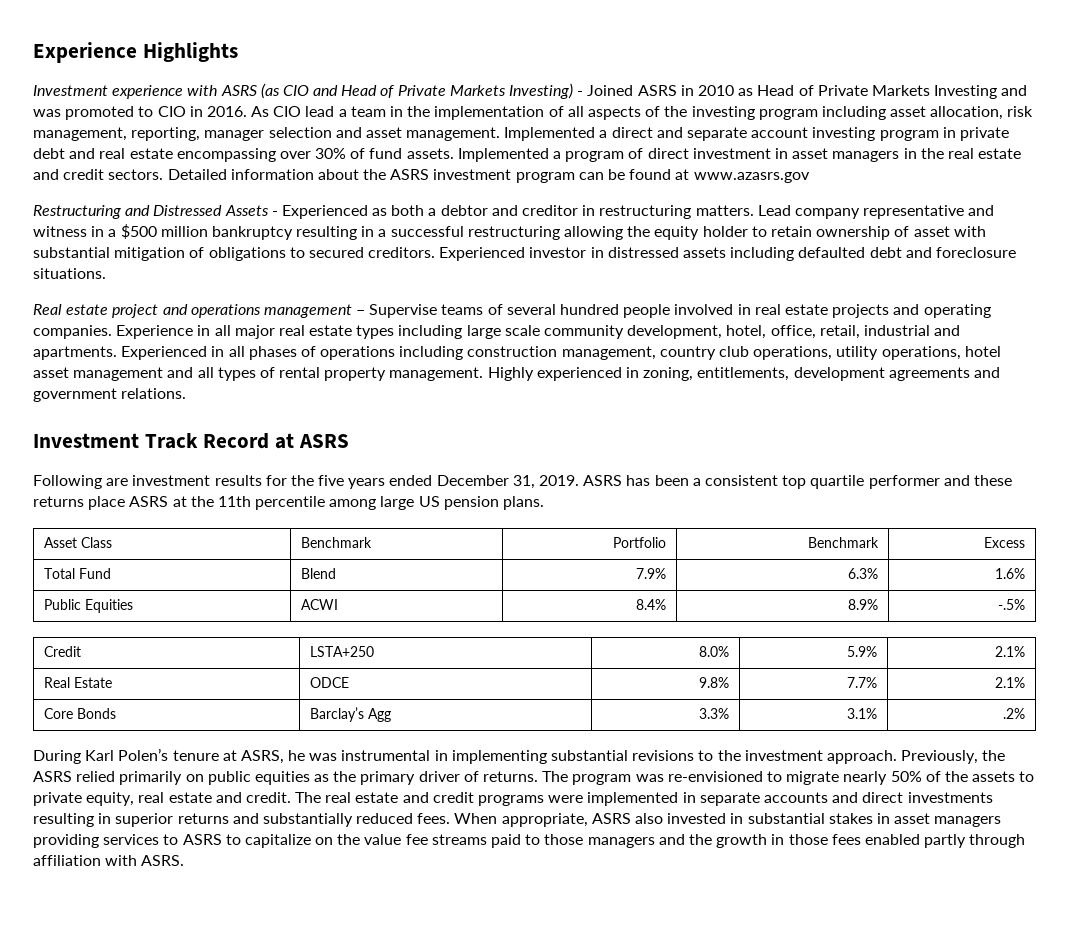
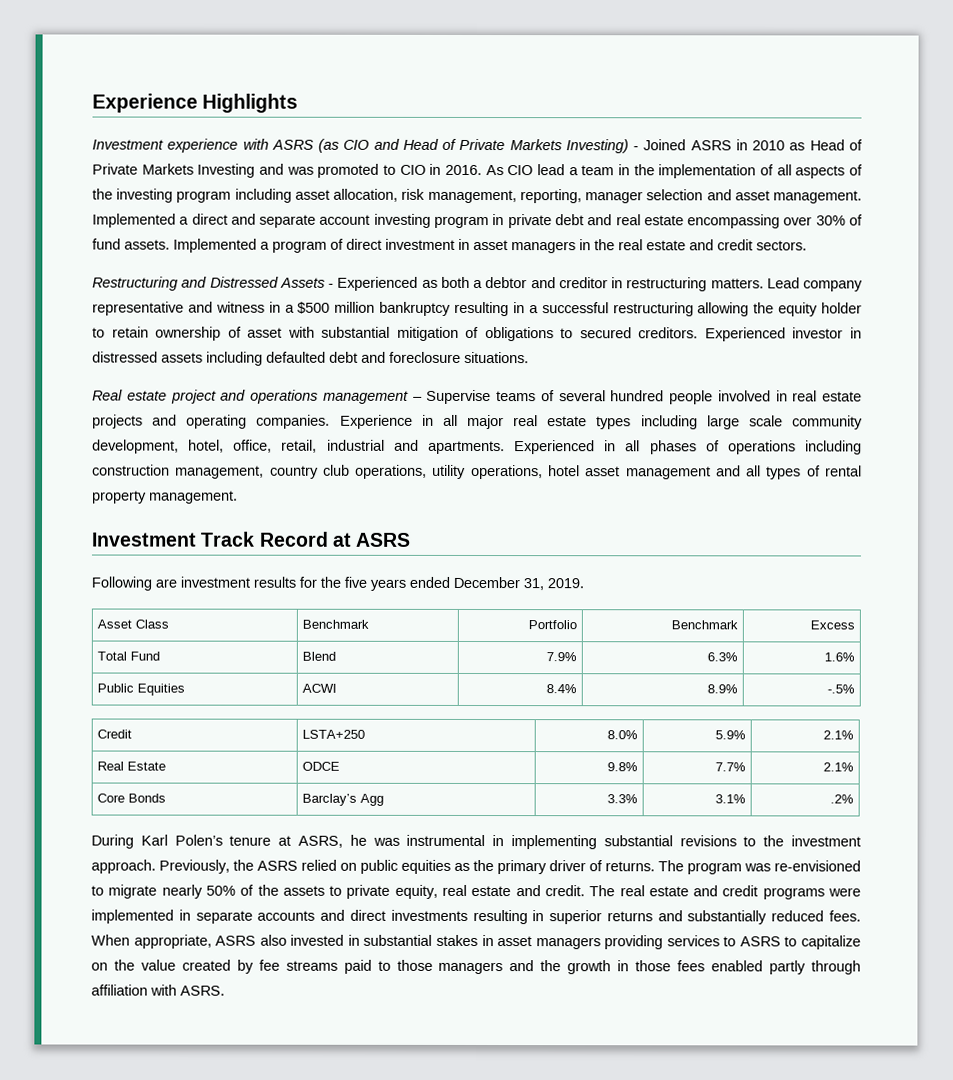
- Detailed information about the ASRS investment program can be found at www.azasrs.gov
- Highly experienced in zoning, entitlements, development agreements and government relations.
- ASRS has been a consistent top quartile performer and these returns place ASRS at the 11th percentile among large US pension plans.
- Previously, the ASRS relied primarily on public equities as the primary driver of returns.
+ Previously, the ASRS relied on public equities as the primary driver of returns.
- When appropriate, ASRS also invested in substantial stakes in asset managers providing services to ASRS to capitalize on the value fee streams paid to those managers and the growth in those fees enabled partly through affiliation with ASRS.
+ When appropriate, ASRS also invested in substantial stakes in asset managers providing services to ASRS to capitalize on the value created by fee streams paid to those managers and the growth in those fees enabled partly through affiliation with ASRS.

